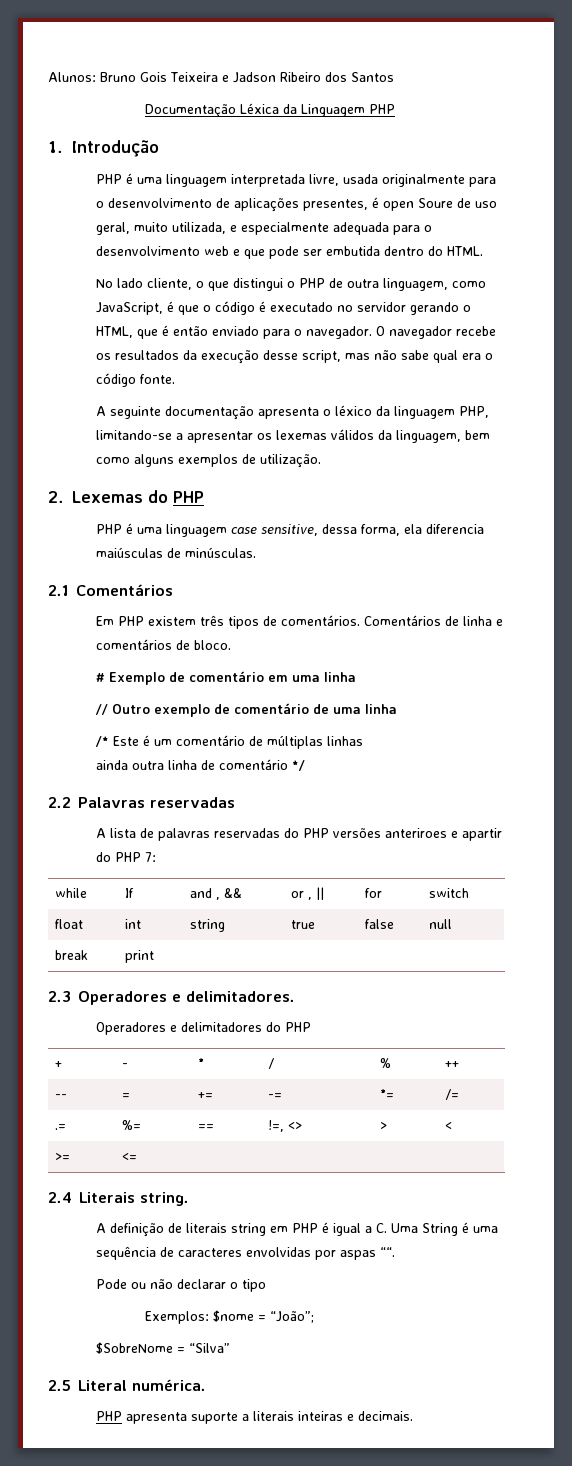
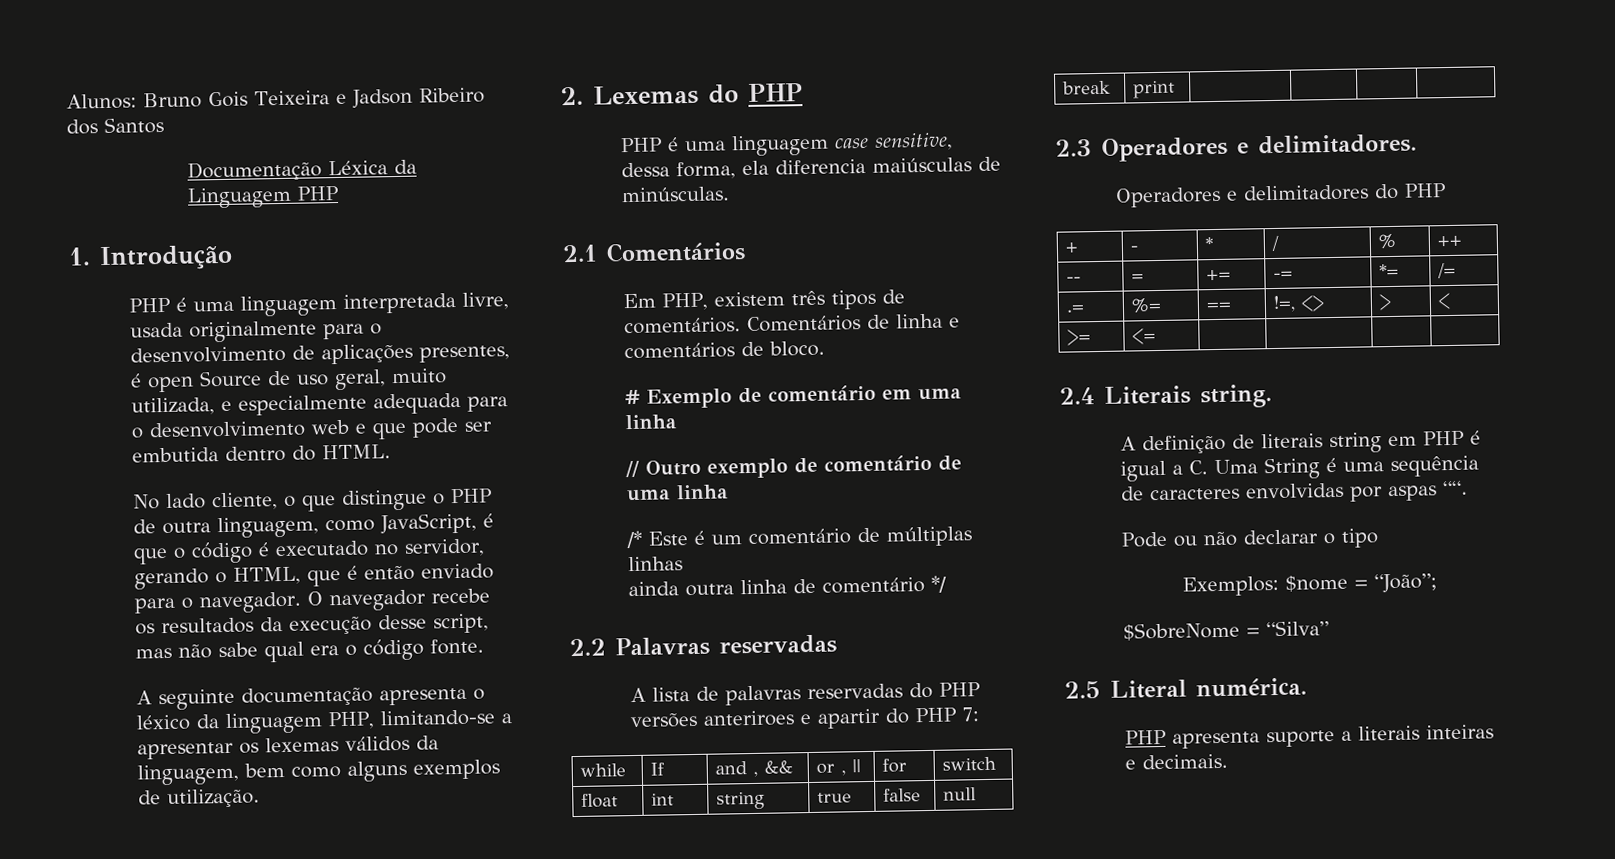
- PHP é uma linguagem interpretada livre, usada originalmente para o desenvolvimento de aplicações presentes, é open Soure de uso geral, muito utilizada, e especialmente adequada para o desenvolvimento web e que pode ser embutida dentro do HTML.
+ PHP é uma linguagem interpretada livre, usada originalmente para o desenvolvimento de aplicações presentes, é open Source de uso geral, muito utilizada, e especialmente adequada para o desenvolvimento web e que pode ser embutida dentro do HTML.
- No lado cliente, o que distingui o PHP de outra linguagem, como JavaScript, é que o código é executado no servidor gerando o HTML, que é então enviado para o navegador.
+ No lado cliente, o que distingue o PHP de outra linguagem, como JavaScript, é que o código é executado no servidor, gerando o HTML, que é então enviado para o navegador.
- Em PHP existem três tipos de comentários.
+ Em PHP, existem três tipos de comentários.

